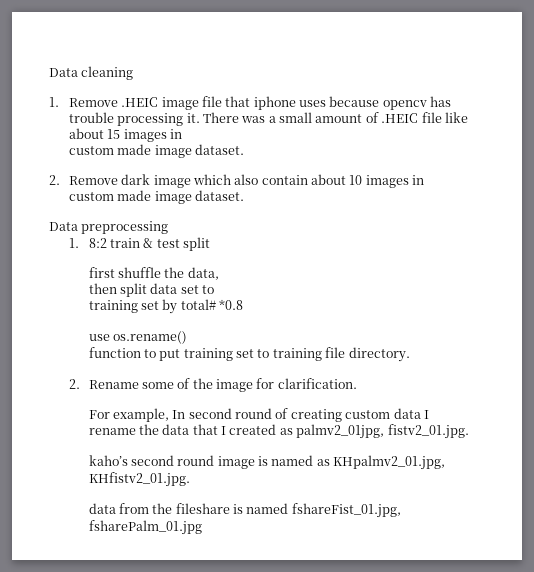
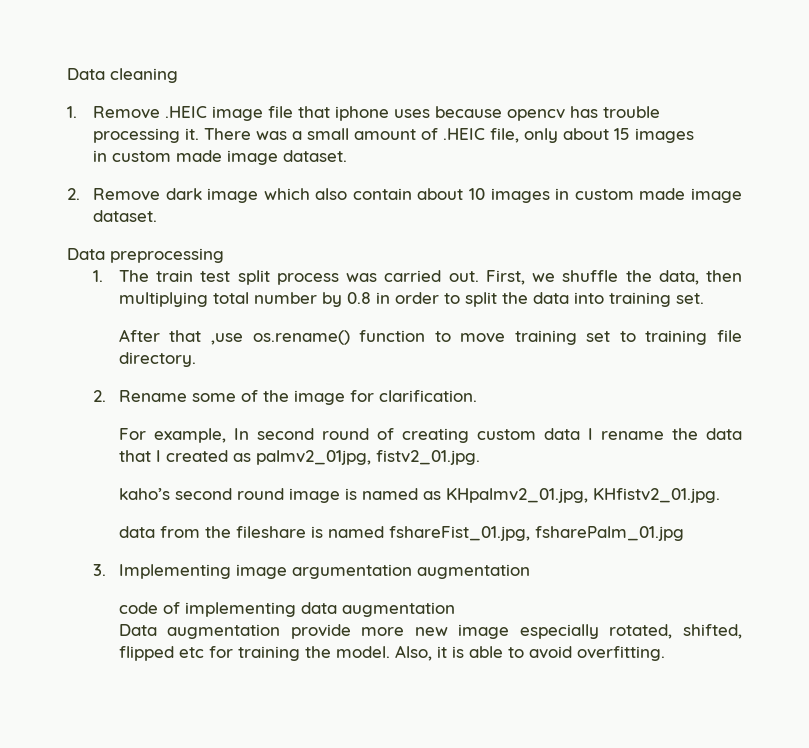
- There was a small amount of .HEIC file like about 15 images in
- custom made image dataset.
+ There was a small amount of .HEIC file, only about 15 images
+ in custom made image dataset.
- 1. 8:2 train & test split
- first shuffle the data,
- then split data set to
- training set by total# *0.8
- use os.rename()
- function to put training set to training file directory.
+ 1. The train test split process was carried out. First, we shuffle the data, then multiplying total number by 0.8 in order to split the data into training set.
+ After that ,use os.rename() function to move training set to training file directory.
+ 3. Implementing image argumentation augmentation
+ code of implementing data augmentation
+ Data augmentation provide more new image especially rotated, shifted, flipped etc for training the model. Also, it is able to avoid overfitting.

